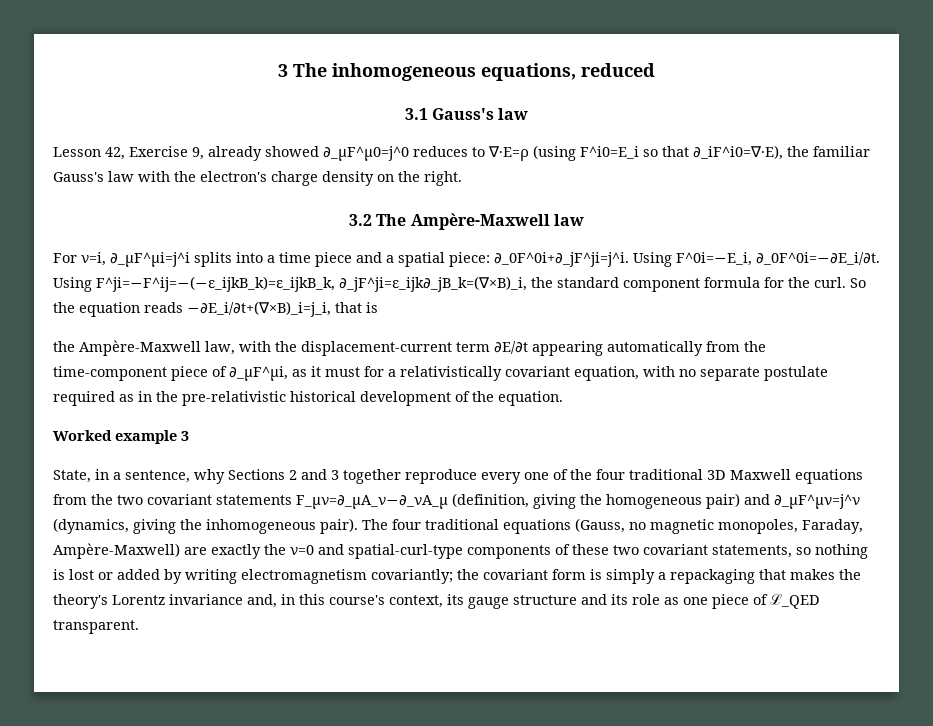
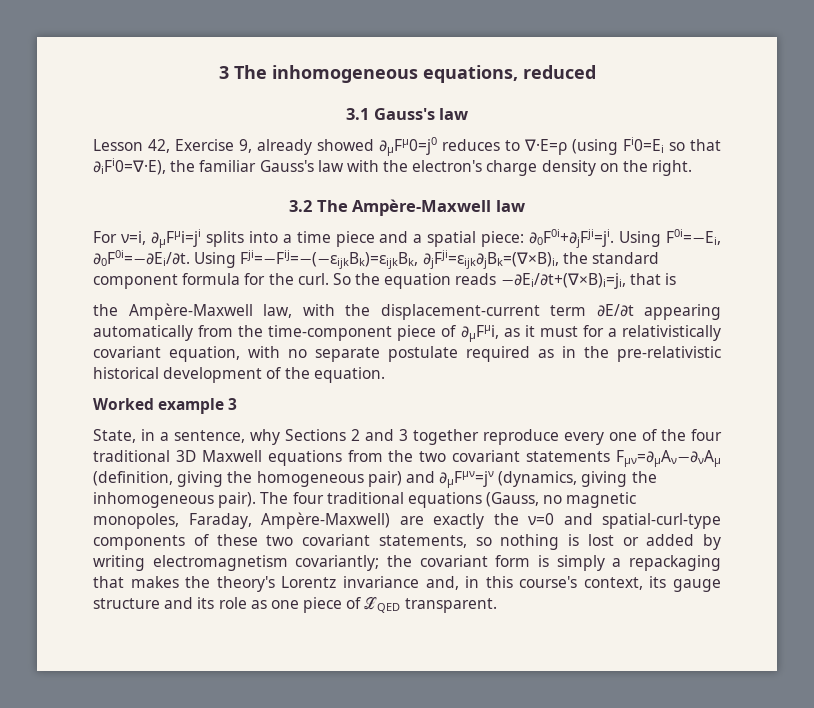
- Lesson 42, Exercise 9, already showed ∂_μF^μ0=j^0 reduces to ∇·E=ρ (using F^i0=E_i so that ∂_iF^i0=∇·E), the familiar Gauss's law with the electron's charge density on the right.
+ Lesson 42, Exercise 9, already showed ∂μFμ0=j0 reduces to ∇·E=ρ (using Fi0=Ei so that ∂iFi0=∇·E), the familiar Gauss's law with the electron's charge density on the right.
- For ν=i, ∂_μF^μi=j^i splits into a time piece and a spatial piece: ∂_0F^0i+∂_jF^ji=j^i. Using F^0i=−E_i, ∂_0F^0i=−∂E_i/∂t. Using F^ji=−F^ij=−(−ε_ijkB_k)=ε_ijkB_k, ∂_jF^ji=ε_ijk∂_jB_k=(∇×B)_i, the standard component formula for the curl.
+ For ν=i, ∂μFμi=ji splits into a time piece and a spatial piece: ∂0F0i+∂jFji=ji. Using F0i=−Ei, ∂0F0i=−∂Ei/∂t. Using Fji=−Fij=−(−εijkBk)=εijkBk, ∂jFji=εijk∂jBk=(∇×B)i, the standard component formula for the curl.
- So the equation reads −∂E_i/∂t+(∇×B)_i=j_i, that is
+ So the equation reads −∂Ei/∂t+(∇×B)i=ji, that is
- the Ampère-Maxwell law, with the displacement-current term ∂E/∂t appearing automatically from the time-component piece of ∂_μF^μi, as it must for a relativistically covariant equation, with no separate postulate required as in the pre-relativistic historical development of the equation.
+ the Ampère-Maxwell law, with the displacement-current term ∂E/∂t appearing automatically from the time-component piece of ∂μFμi, as it must for a relativistically covariant equation, with no separate postulate required as in the pre-relativistic historical development of the equation.
- State, in a sentence, why Sections 2 and 3 together reproduce every one of the four traditional 3D Maxwell equations from the two covariant statements F_μν=∂_μA_ν−∂_νA_μ (definition, giving the homogeneous pair) and ∂_μF^μν=j^ν (dynamics, giving the inhomogeneous pair).
+ State, in a sentence, why Sections 2 and 3 together reproduce every one of the four traditional 3D Maxwell equations from the two covariant statements Fμν=∂μAν−∂νAμ (definition, giving the homogeneous pair) and ∂μFμν=jν (dynamics, giving the inhomogeneous pair).
- the covariant form is simply a repackaging that makes the theory's Lorentz invariance and, in this course's context, its gauge structure and its role as one piece of ℒ_QED transparent.
+ the covariant form is simply a repackaging that makes the theory's Lorentz invariance and, in this course's context, its gauge structure and its role as one piece of ℒQED transparent.

